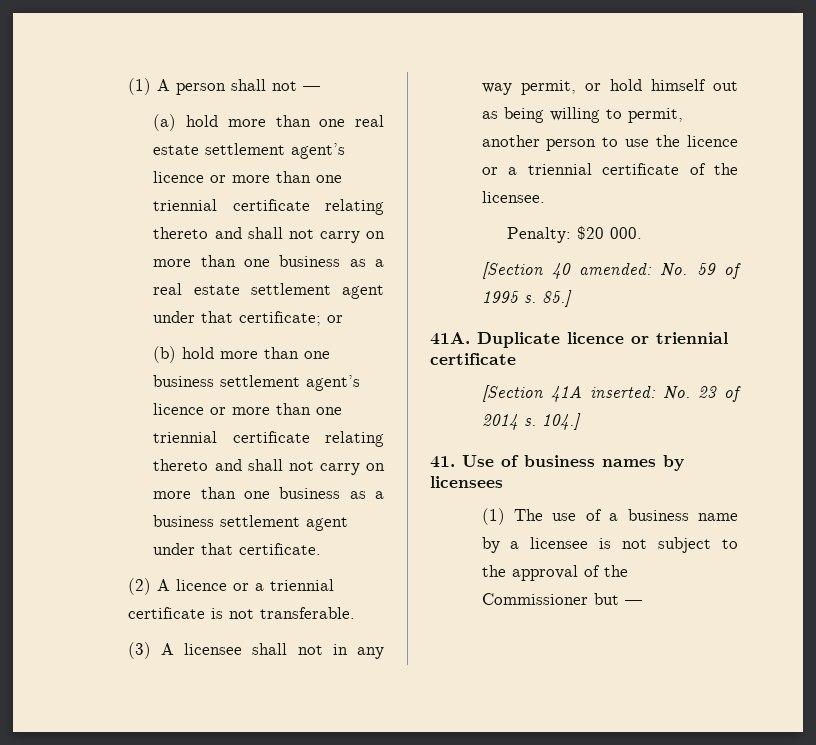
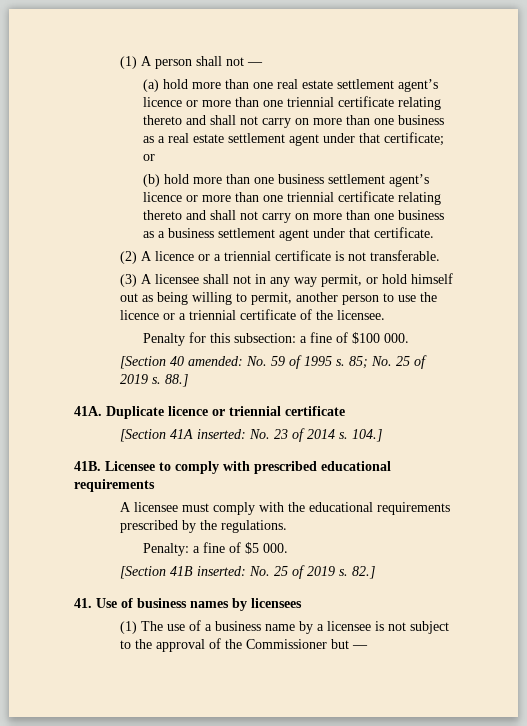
- Penalty: $20 000.
+ Penalty for this subsection: a fine of $100 000.
- 85.]
+ 85; No. 25 of 2019 s. 88.]
+ 41B. Licensee to comply with prescribed educational requirements
+ A licensee must comply with the educational requirements prescribed by the regulations.
+ Penalty: a fine of $5 000.
+ [Section 41B inserted: No. 25 of 2019 s. 82.]

